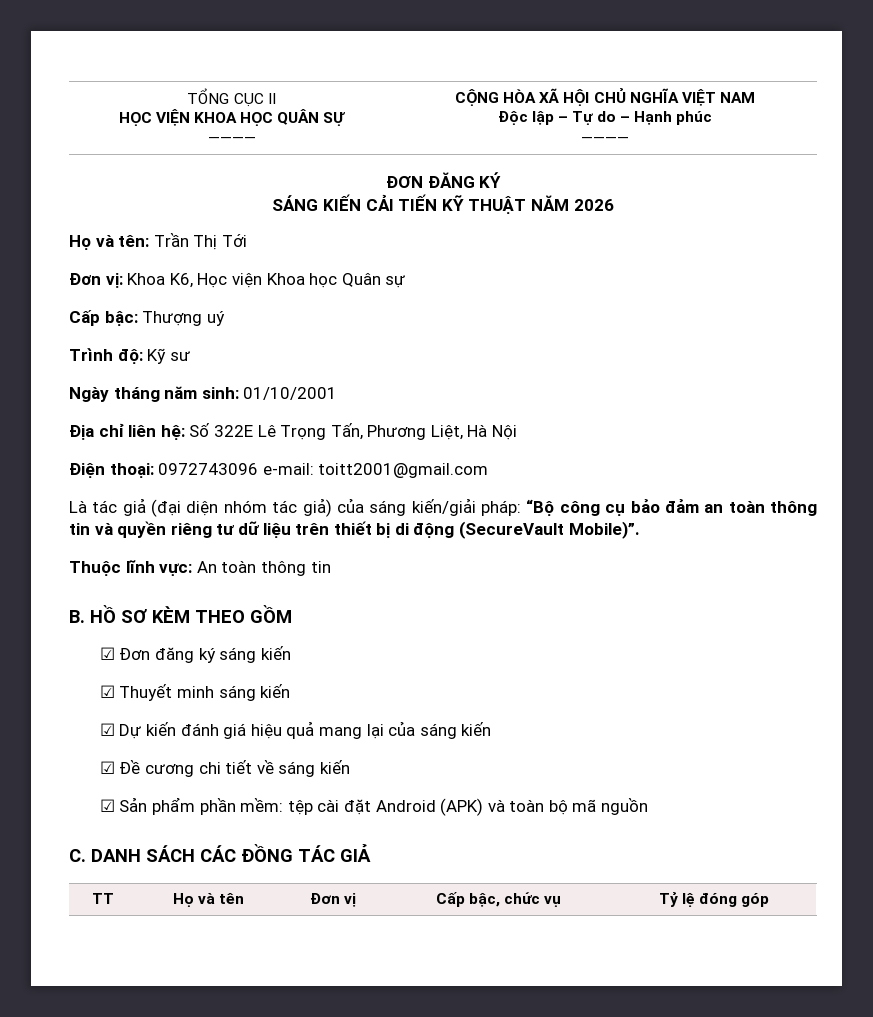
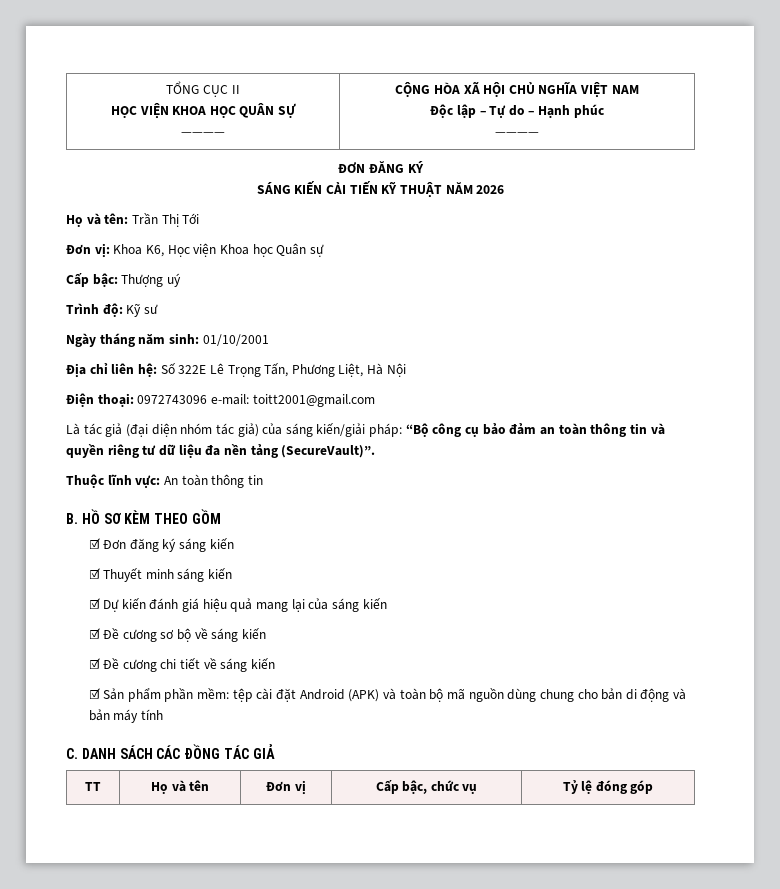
- Là tác giả (đại diện nhóm tác giả) của sáng kiến/giải pháp: “Bộ công cụ bảo đảm an toàn thông tin và quyền riêng tư dữ liệu trên thiết bị di động (SecureVault Mobile)”.
+ Là tác giả (đại diện nhóm tác giả) của sáng kiến/giải pháp: “Bộ công cụ bảo đảm an toàn thông tin và quyền riêng tư dữ liệu đa nền tảng (SecureVault)”.
+ ☑ Đề cương sơ bộ về sáng kiến
- ☑ Sản phẩm phần mềm: tệp cài đặt Android (APK) và toàn bộ mã nguồn
+ ☑ Sản phẩm phần mềm: tệp cài đặt Android (APK) và toàn bộ mã nguồn dùng chung cho bản di động và bản máy tính

